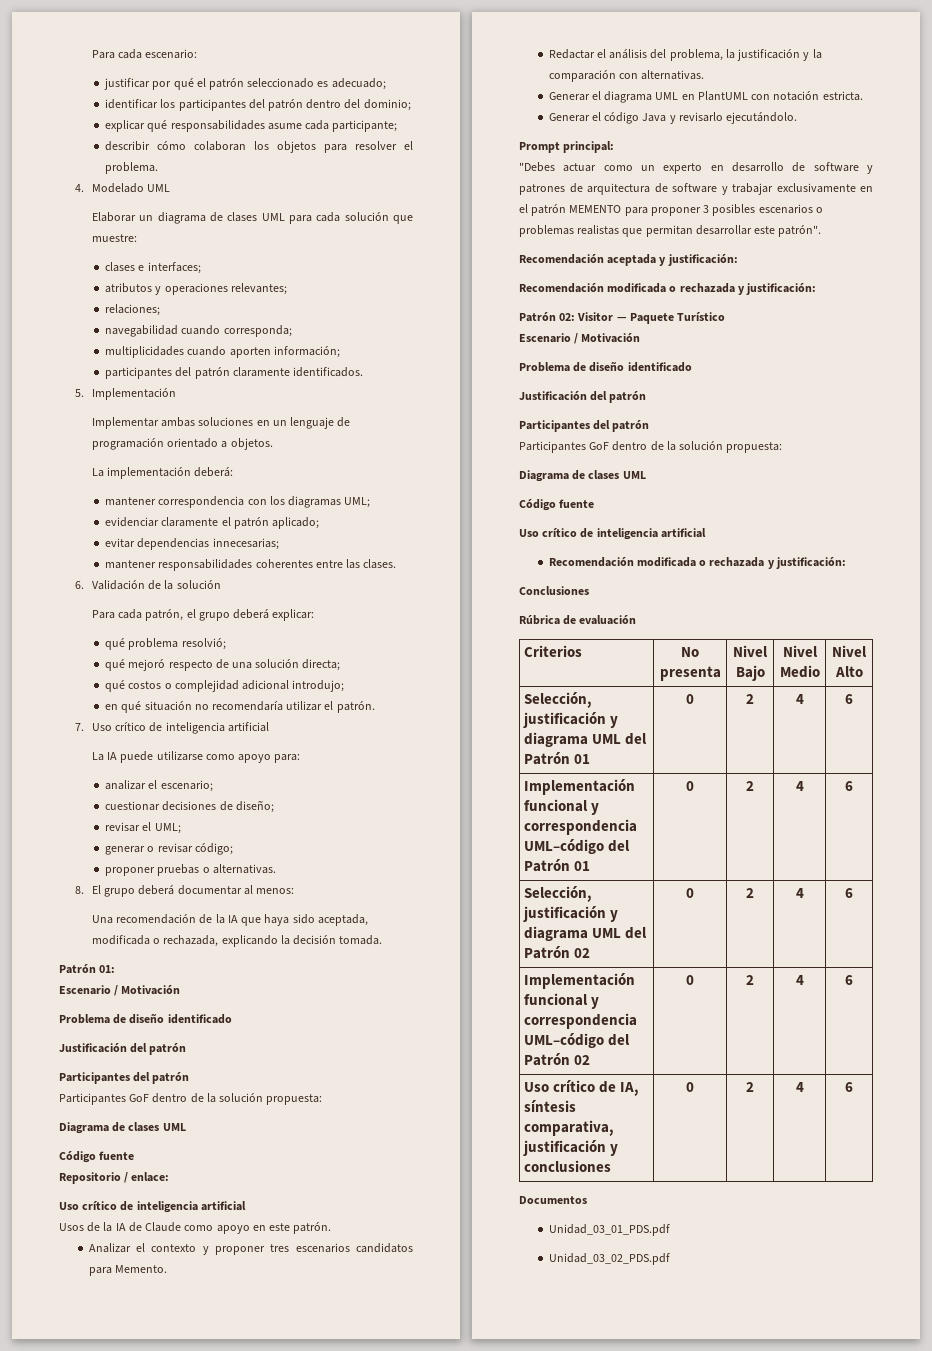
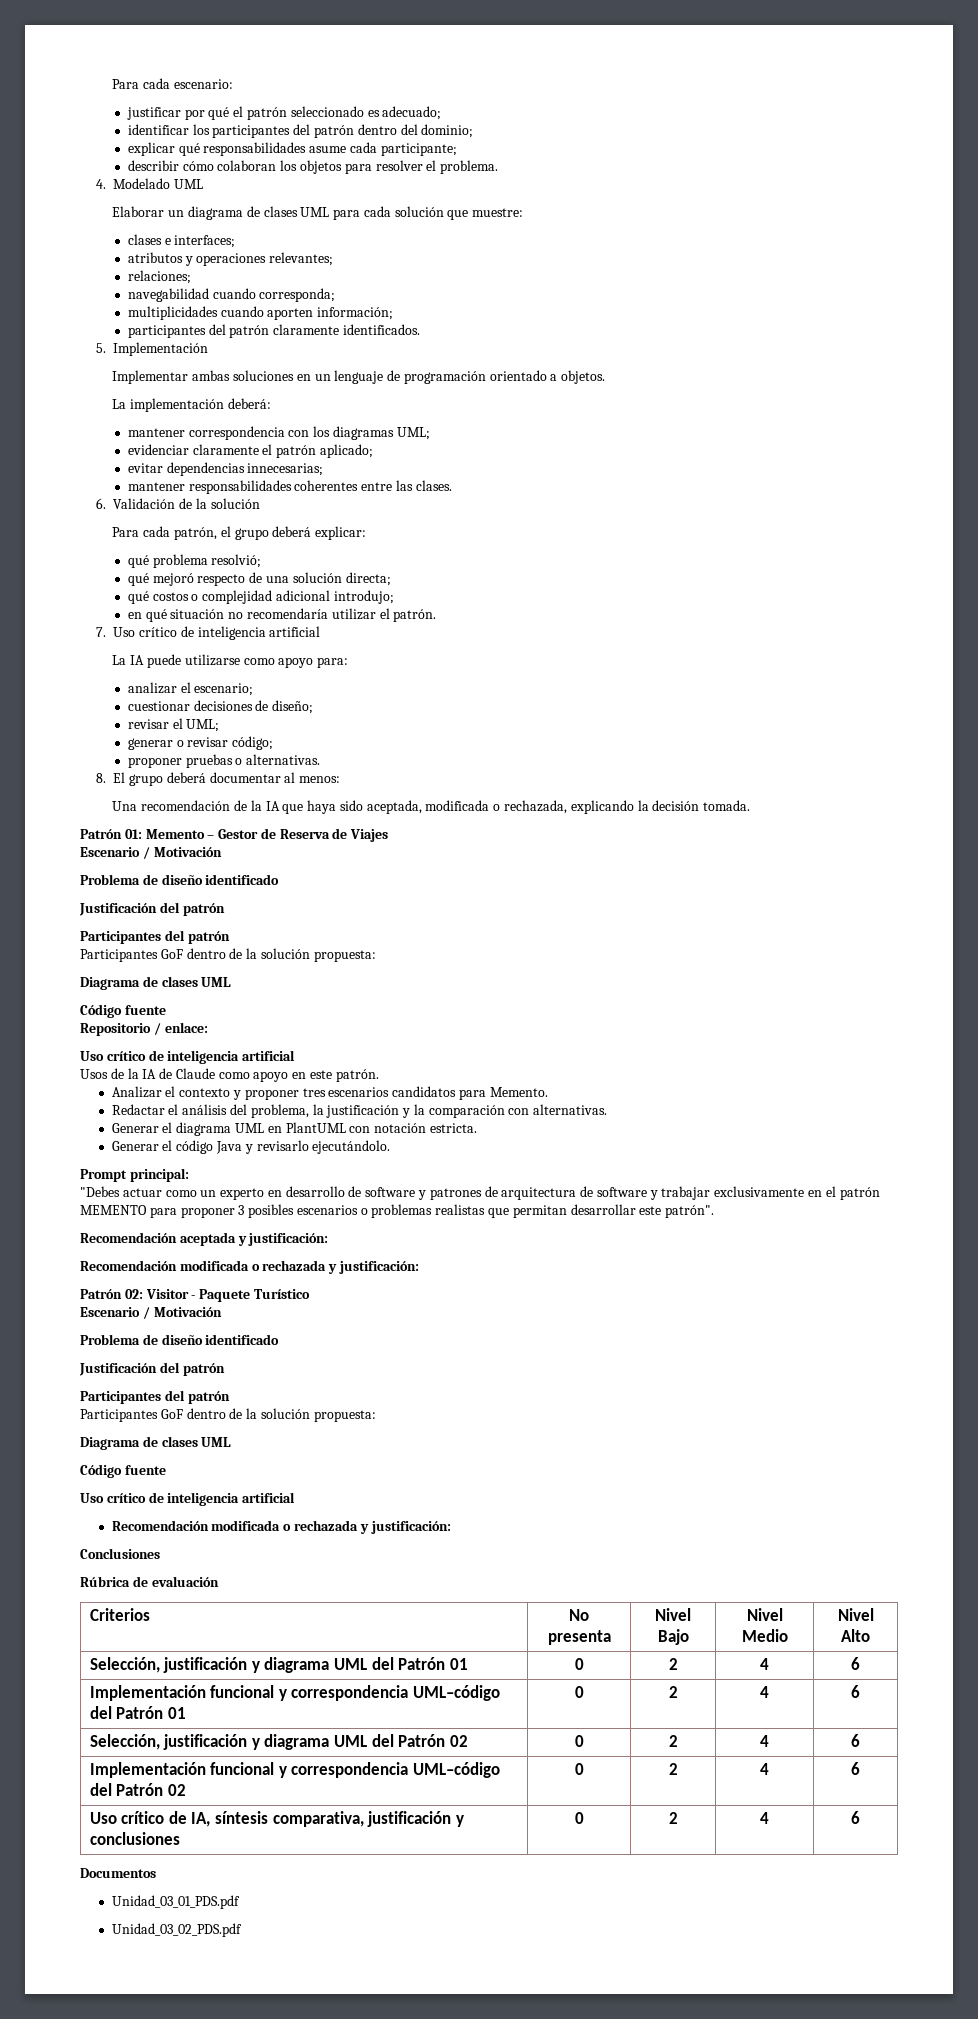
- Patrón 01:
+ Patrón 01: Memento – Gestor de Reserva de Viajes
- Patrón 02: Visitor — Paquete Turístico
+ Patrón 02: Visitor - Paquete Turístico

